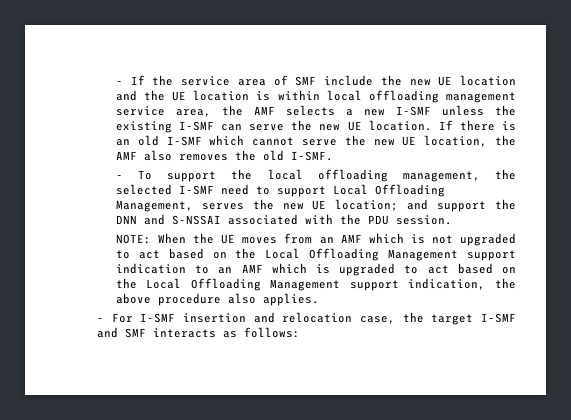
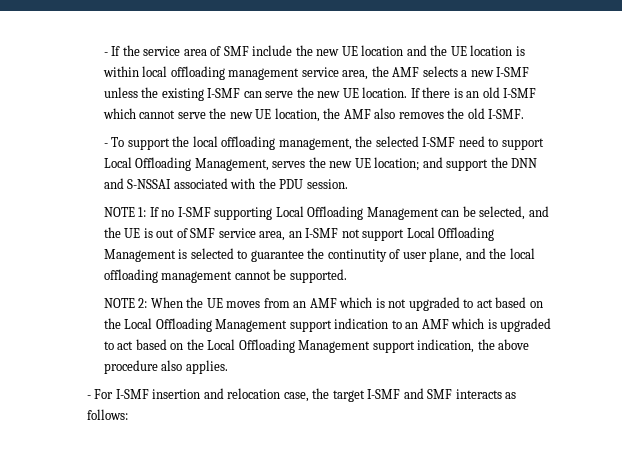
- NOTE: When the UE moves from an AMF which is not upgraded to act based on the Local Offloading Management support indication to an AMF which is upgraded to act based on the Local Offloading Management support indication, the above procedure also applies.
+ NOTE 1: If no I-SMF supporting Local Offloading Management can be selected, and the UE is out of SMF service area, an I-SMF not support Local Offloading Management is selected to guarantee the continutity of user plane, and the local offloading management cannot be supported.
+ NOTE 2: When the UE moves from an AMF which is not upgraded to act based on the Local Offloading Management support indication to an AMF which is upgraded to act based on the Local Offloading Management support indication, the above procedure also applies.

